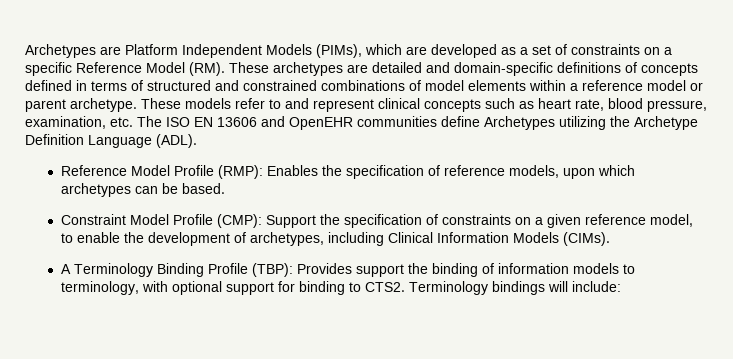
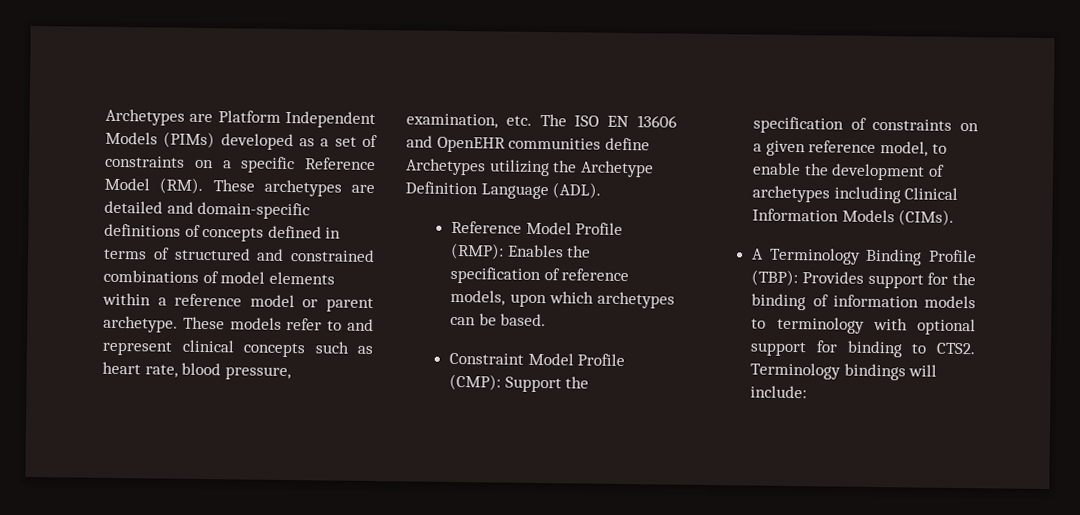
- Archetypes are Platform Independent Models (PIMs), which are developed as a set of constraints on a specific Reference Model (RM). These archetypes are detailed and domain-specific definitions of concepts defined in terms of structured and constrained combinations of model elements within a reference model or parent archetype.
+ Archetypes are Platform Independent Models (PIMs) developed as a set of constraints on a specific Reference Model (RM). These archetypes are detailed and domain-specific definitions of concepts defined in terms of structured and constrained combinations of model elements within a reference model or parent archetype.
- Constraint Model Profile (CMP): Support the specification of constraints on a given reference model, to enable the development of archetypes, including Clinical Information Models (CIMs).
+ Constraint Model Profile (CMP): Support the specification of constraints on a given reference model, to enable the development of archetypes including Clinical Information Models (CIMs).
- A Terminology Binding Profile (TBP): Provides support the binding of information models to terminology, with optional support for binding to CTS2.
+ A Terminology Binding Profile (TBP): Provides support for the binding of information models to terminology with optional support for binding to CTS2.

